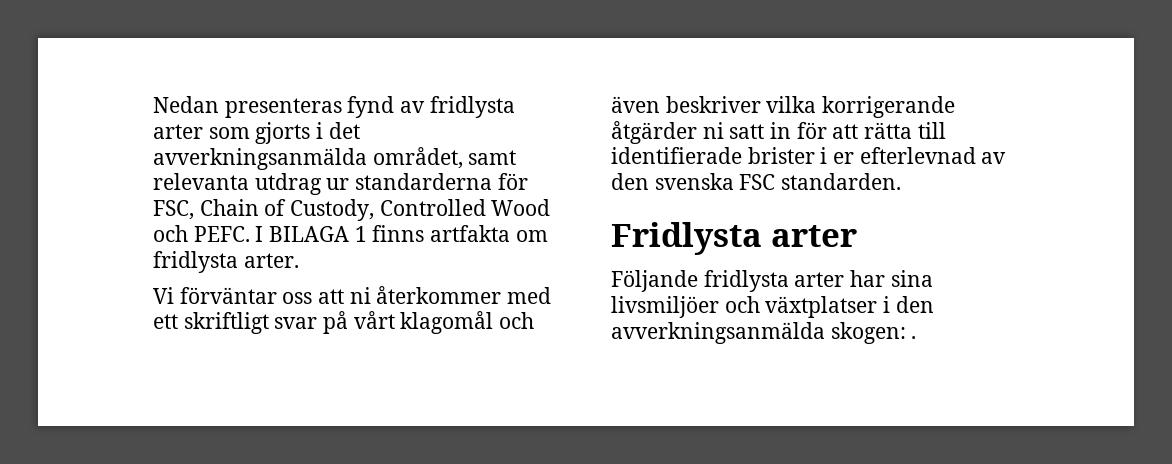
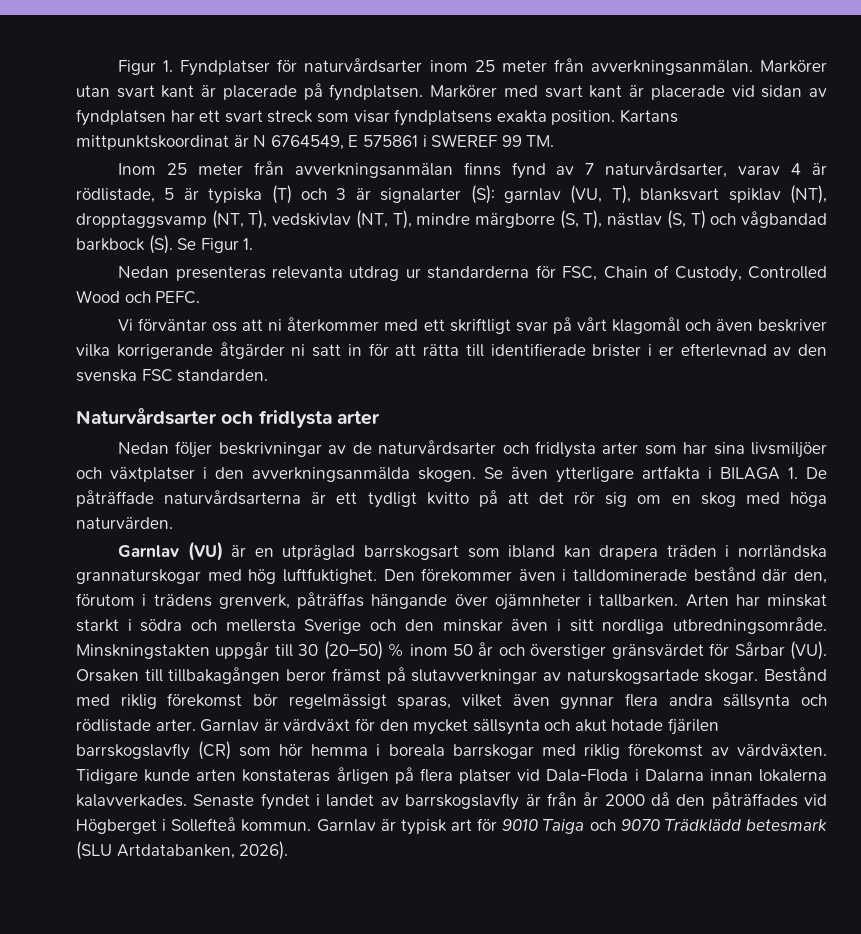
- Nedan presenteras fynd av fridlysta arter som gjorts i det avverkningsanmälda området, samt relevanta utdrag ur standarderna för FSC, Chain of Custody, Controlled Wood och PEFC. I BILAGA 1 finns artfakta om fridlysta arter.
+ Figur 1. Fyndplatser för naturvårdsarter inom 25 meter från avverkningsanmälan. Markörer utan svart kant är placerade på fyndplatsen. Markörer med svart kant är placerade vid sidan av fyndplatsen har ett svart streck som visar fyndplatsens exakta position. Kartans mittpunktskoordinat är N 6764549, E 575861 i SWEREF 99 TM.
+ Inom 25 meter från avverkningsanmälan finns fynd av 7 naturvårdsarter, varav 4 är rödlistade, 5 är typiska (T) och 3 är signalarter (S): garnlav (VU, T), blanksvart spiklav (NT), dropptaggsvamp (NT, T), vedskivlav (NT, T), mindre märgborre (S, T), nästlav (S, T) och vågbandad barkbock (S). Se Figur 1.
+ Nedan presenteras relevanta utdrag ur standarderna för FSC, Chain of Custody, Controlled Wood och PEFC.
- Fridlysta arter
- Följande fridlysta arter har sina livsmiljöer och växtplatser i den avverkningsanmälda skogen: .
+ Naturvårdsarter och fridlysta arter
+ Nedan följer beskrivningar av de naturvårdsarter och fridlysta arter som har sina livsmiljöer och växtplatser i den avverkningsanmälda skogen. Se även ytterligare artfakta i BILAGA 1. De påträffade naturvårdsarterna är ett tydligt kvitto på att det rör sig om en skog med höga naturvärden.
+ Garnlav (VU) är en utpräglad barrskogsart som ibland kan drapera träden i norrländska grannaturskogar med hög luftfuktighet. Den förekommer även i talldominerade bestånd där den, förutom i trädens grenverk, påträffas hängande över ojämnheter i tallbarken. Arten har minskat starkt i södra och mellersta Sverige och den minskar även i sitt nordliga utbredningsområde. Minskningstakten uppgår till 30 (20–50) % inom 50 år och överstiger gränsvärdet för Sårbar (VU). Orsaken till tillbakagången beror främst på slutavverkningar av naturskogsartade skogar. Bestånd med riklig förekomst bör regelmässigt sparas, vilket även gynnar flera andra sällsynta och rödlistade arter. Garnlav är värdväxt för den mycket sällsynta och akut hotade fjärilen barrskogslavfly (CR) som hör hemma i boreala barrskogar med riklig förekomst av värdväxten. Tidigare kunde arten konstateras årligen på flera platser vid Dala-Floda i Dalarna innan lokalerna kalavverkades. Senaste fyndet i landet av barrskogslavfly är från år 2000 då den påträffades vid Högberget i Sollefteå kommun. Garnlav är typisk art för 9010 Taiga och 9070 Trädklädd betesmark (SLU Artdatabanken, 2026).

